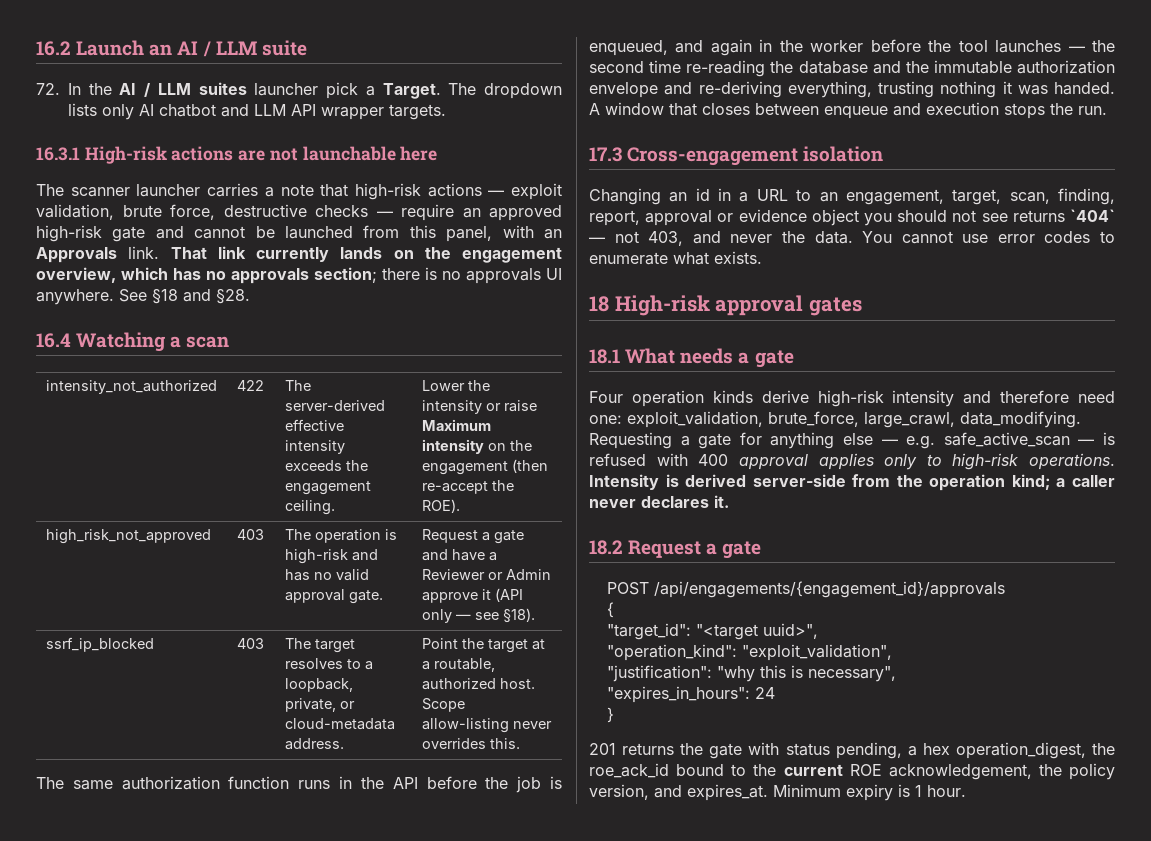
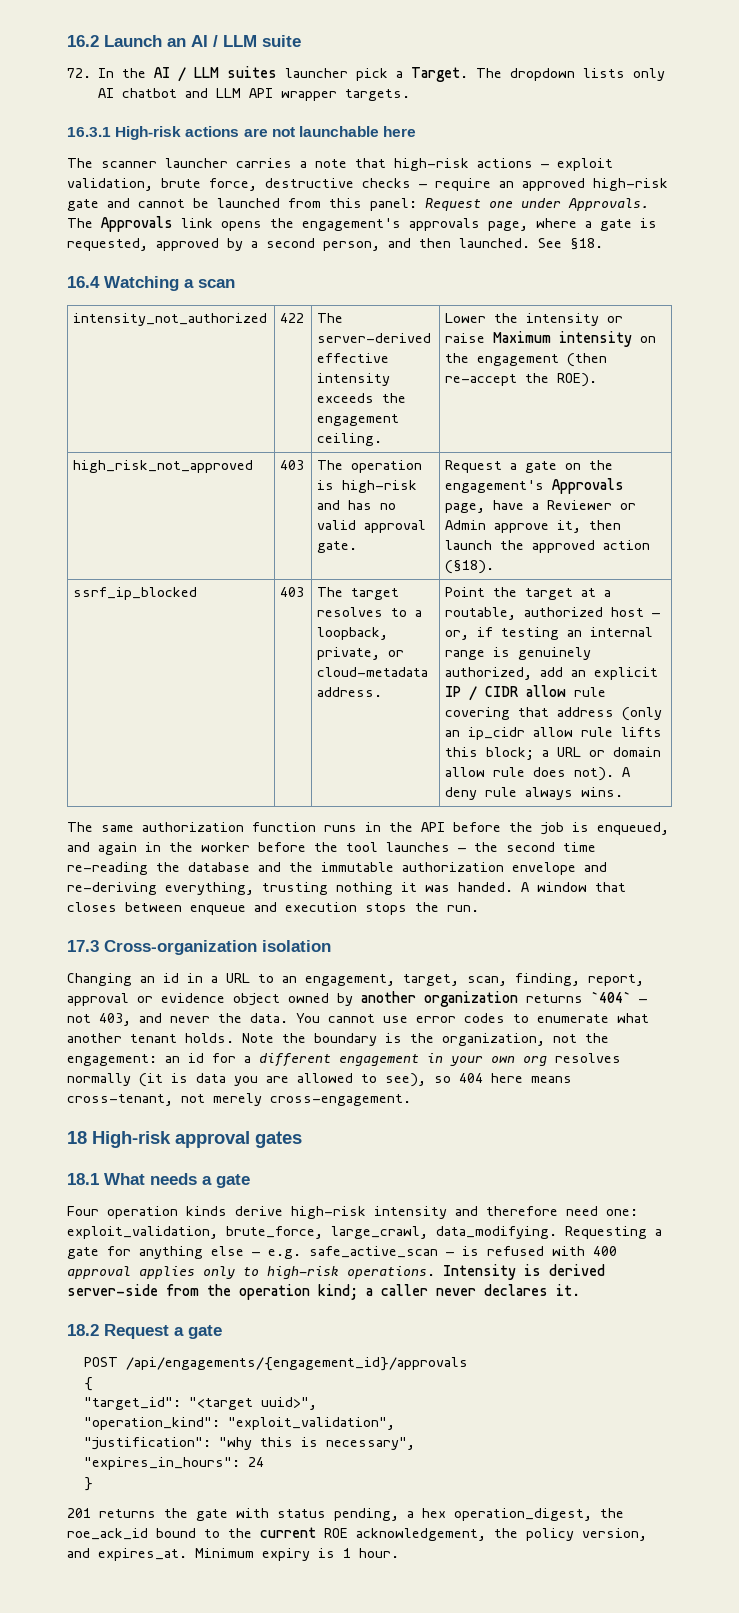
- The scanner launcher carries a note that high-risk actions — exploit validation, brute force, destructive checks — require an approved high-risk gate and cannot be launched from this panel, with an Approvals link. That link currently lands on the engagement overview, which has no approvals section; there is no approvals UI anywhere. See §18 and §28.
+ The scanner launcher carries a note that high-risk actions — exploit validation, brute force, destructive checks — require an approved high-risk gate and cannot be launched from this panel: Request one under Approvals. The Approvals link opens the engagement's approvals page, where a gate is requested, approved by a second person, and then launched. See §18.
- high_risk_not_approved | 403 | The operation is high-risk and has no valid approval gate. | Request a gate and have a Reviewer or Admin approve it (API only — see §18).
+ high_risk_not_approved | 403 | The operation is high-risk and has no valid approval gate. | Request a gate on the engagement's Approvals page, have a Reviewer or Admin approve it, then launch the approved action (§18).
- Point the target at a routable, authorized host. Scope allow-listing never overrides this.
+ Point the target at a routable, authorized host — or, if testing an internal range is genuinely authorized, add an explicit IP / CIDR allow rule covering that address (only an ip_cidr allow rule lifts this block; a URL or domain allow rule does not). A deny rule always wins.
- 17.3 Cross-engagement isolation
+ 17.3 Cross-organization isolation
- Changing an id in a URL to an engagement, target, scan, finding, report, approval or evidence object you should not see returns `404` — not 403, and never the data.
+ Changing an id in a URL to an engagement, target, scan, finding, report, approval or evidence object owned by another organization returns `404` — not 403, and never the data.
- You cannot use error codes to enumerate what exists.
+ You cannot use error codes to enumerate what another tenant holds. Note the boundary is the organization, not the engagement: an id for a different engagement in your own org resolves normally (it is data you are allowed to see), so 404 here means cross-tenant, not merely cross-engagement.

